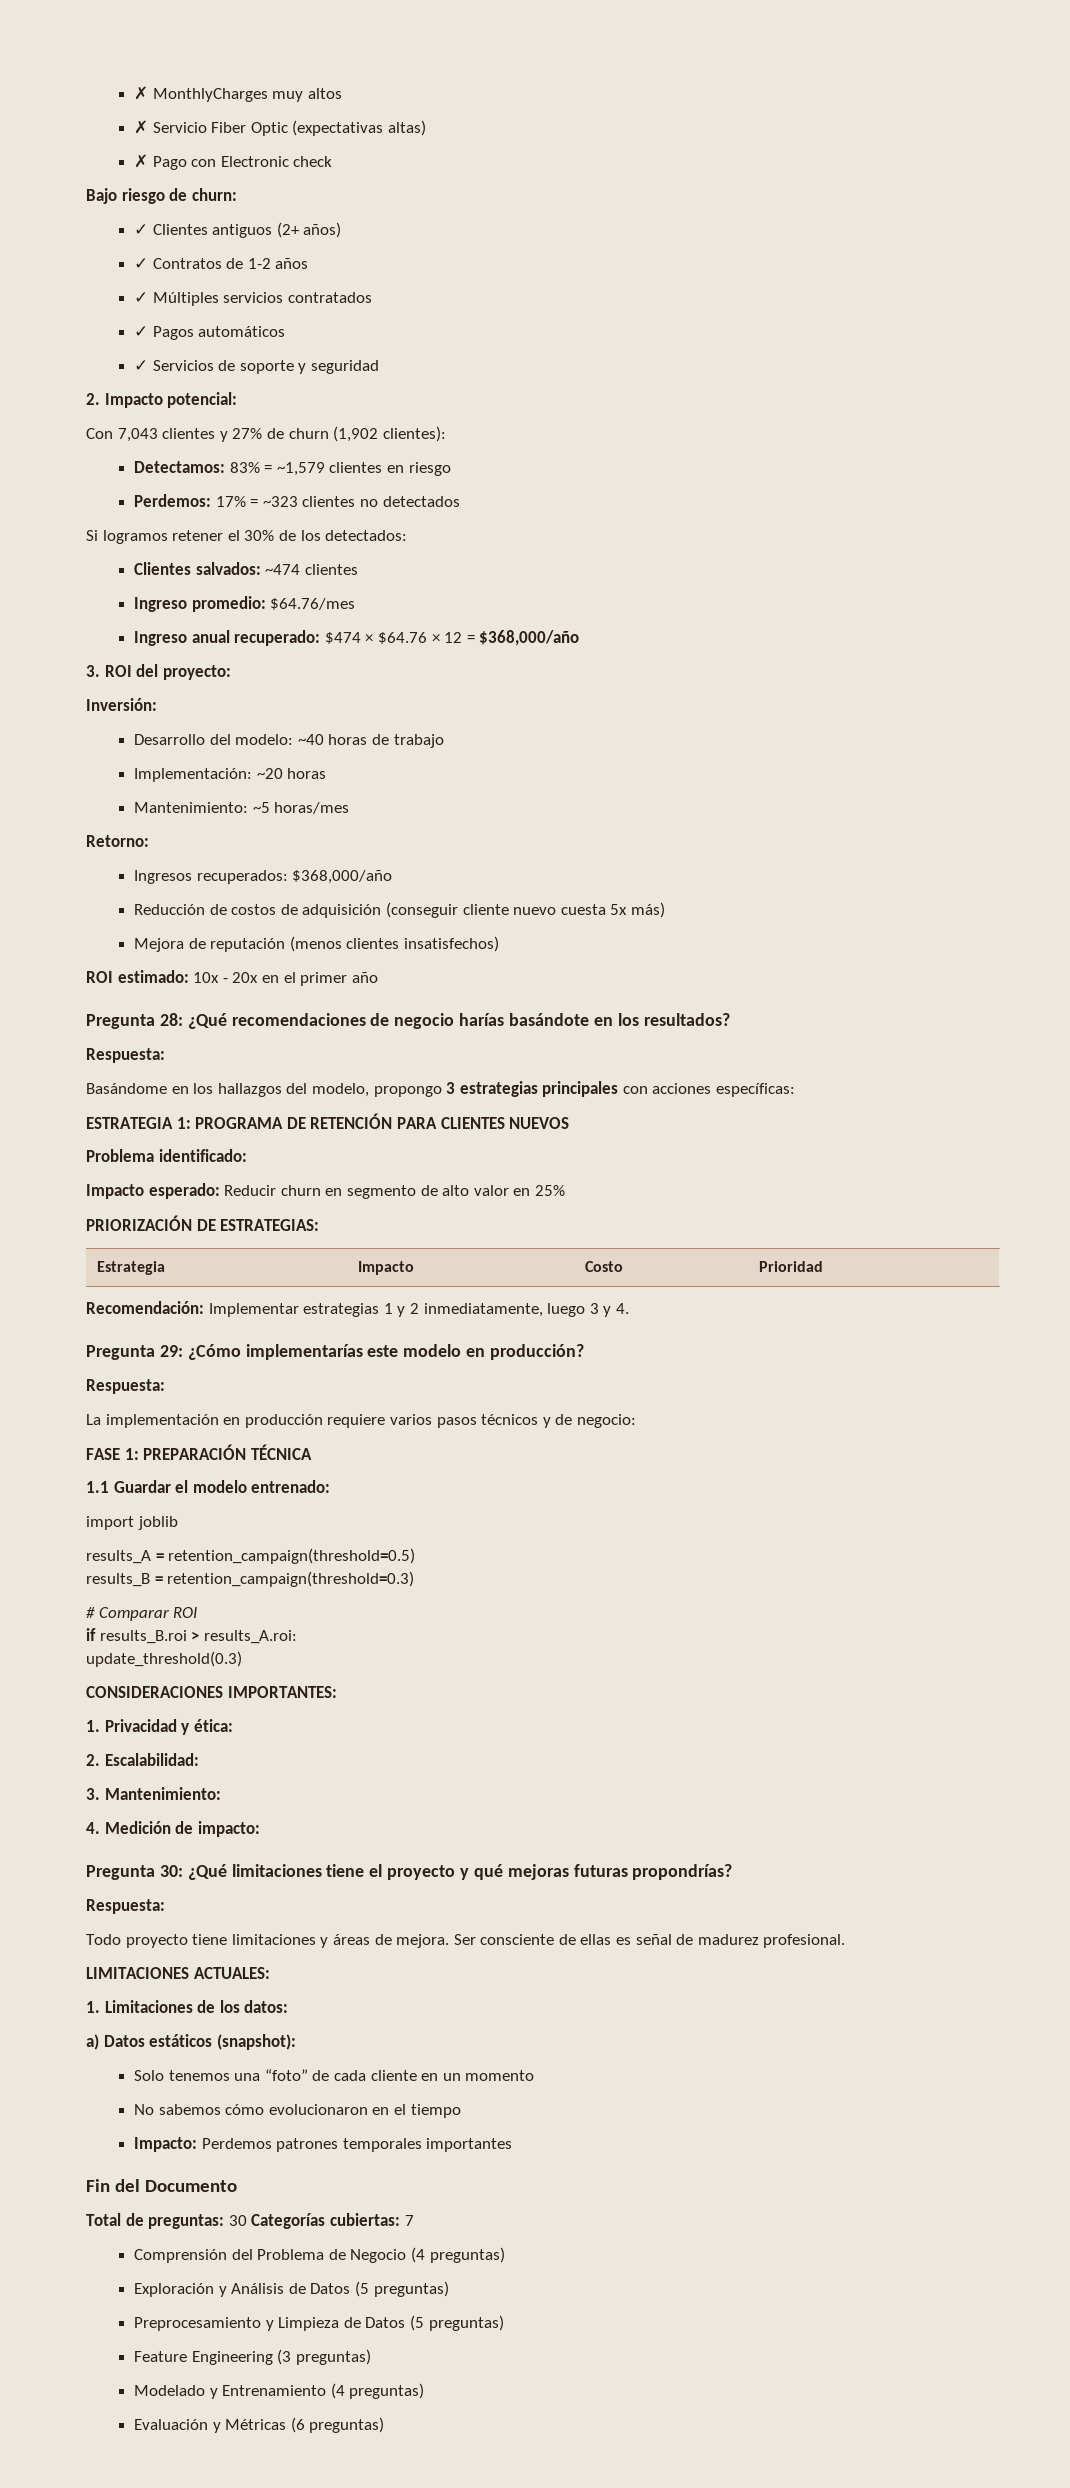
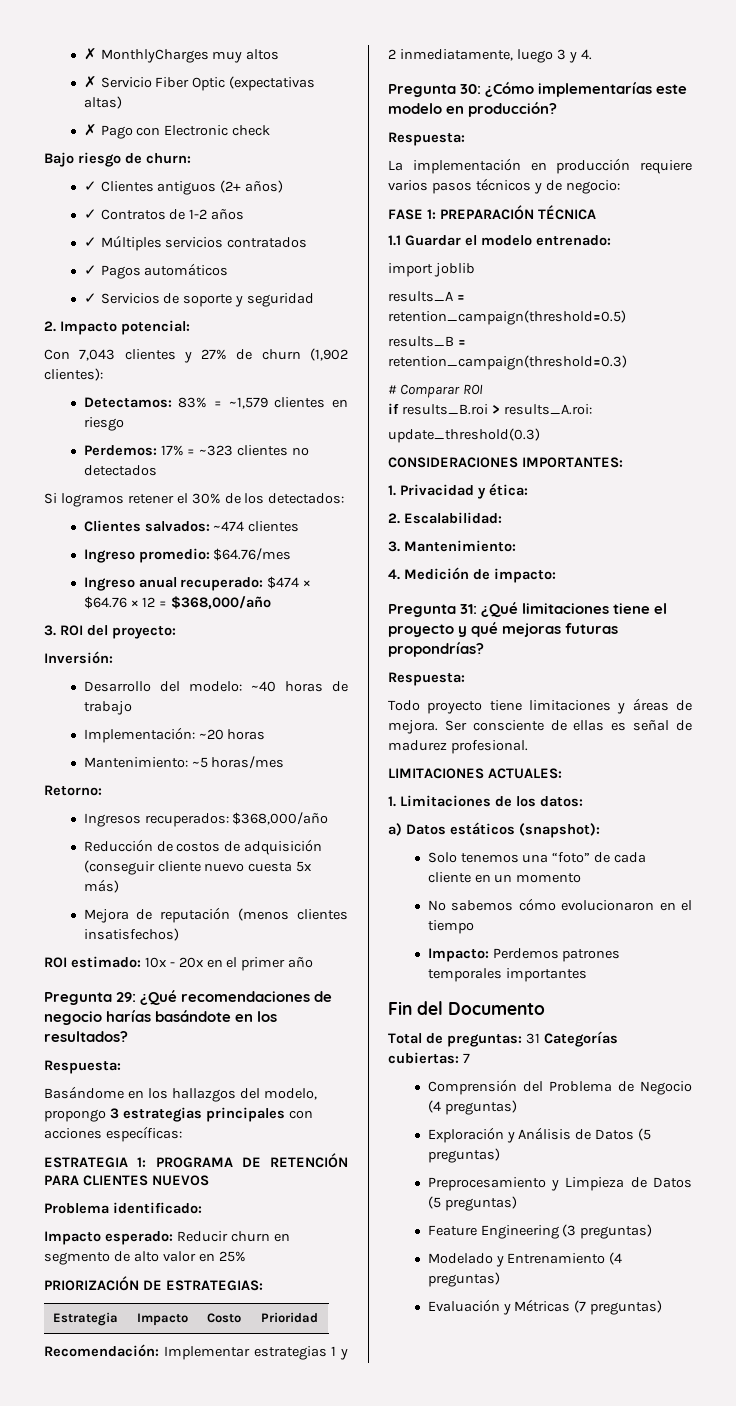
- Pregunta 28: ¿Qué recomendaciones de negocio harías basándote en los resultados?
+ Pregunta 29: ¿Qué recomendaciones de negocio harías basándote en los resultados?
- Pregunta 29: ¿Cómo implementarías este modelo en producción?
+ Pregunta 30: ¿Cómo implementarías este modelo en producción?
- Pregunta 30: ¿Qué limitaciones tiene el proyecto y qué mejoras futuras propondrías?
+ Pregunta 31: ¿Qué limitaciones tiene el proyecto y qué mejoras futuras propondrías?
- Total de preguntas: 30 Categorías cubiertas: 7
+ Total de preguntas: 31 Categorías cubiertas: 7
- Evaluación y Métricas (6 preguntas)
+ Evaluación y Métricas (7 preguntas)

